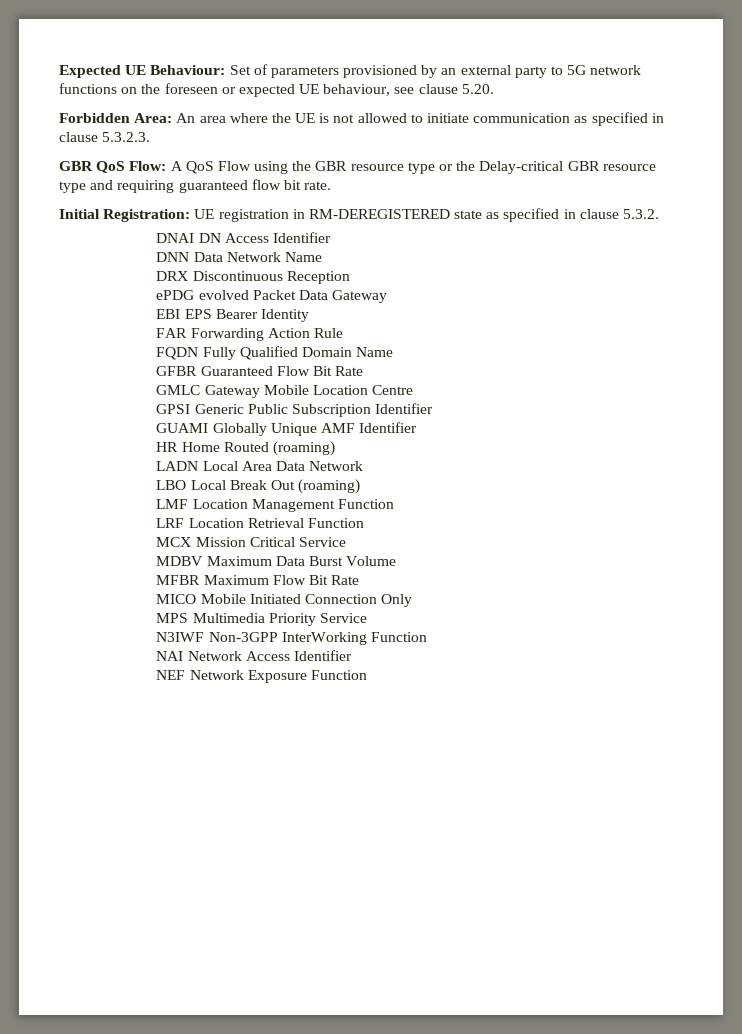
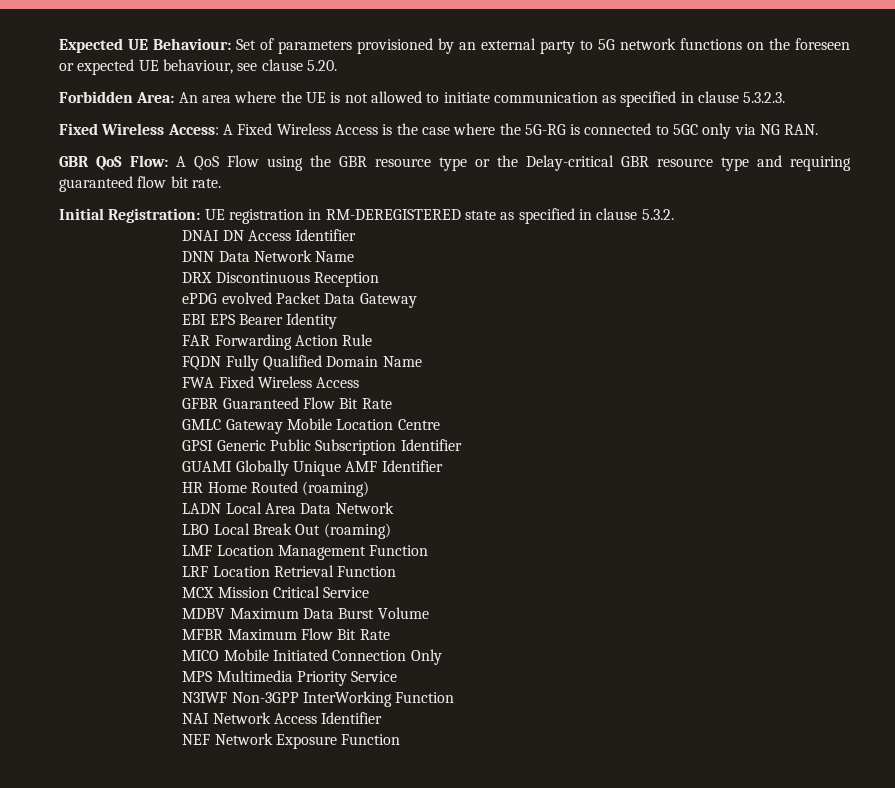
+ Fixed Wireless Access: A Fixed Wireless Access is the case where the 5G-RG is connected to 5GC only via NG RAN.
+ FWA Fixed Wireless Access

